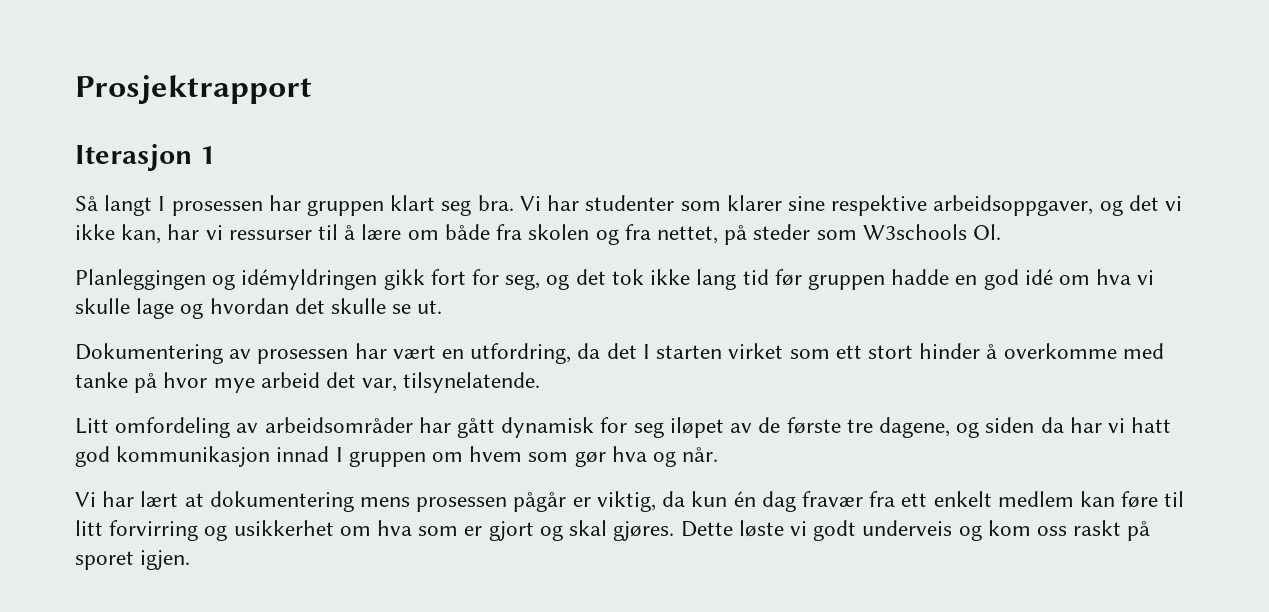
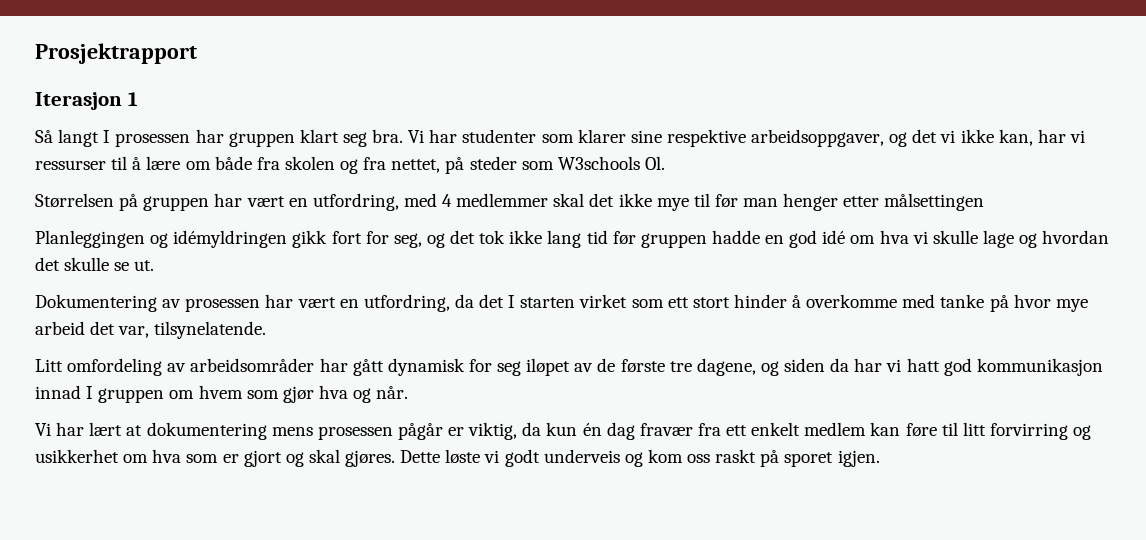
+ Størrelsen på gruppen har vært en utfordring, med 4 medlemmer skal det ikke mye til før man henger etter målsettingen
- Litt omfordeling av arbeidsområder har gått dynamisk for seg iløpet av de første tre dagene, og siden da har vi hatt god kommunikasjon innad I gruppen om hvem som gør hva og når.
+ Litt omfordeling av arbeidsområder har gått dynamisk for seg iløpet av de første tre dagene, og siden da har vi hatt god kommunikasjon innad I gruppen om hvem som gjør hva og når.

